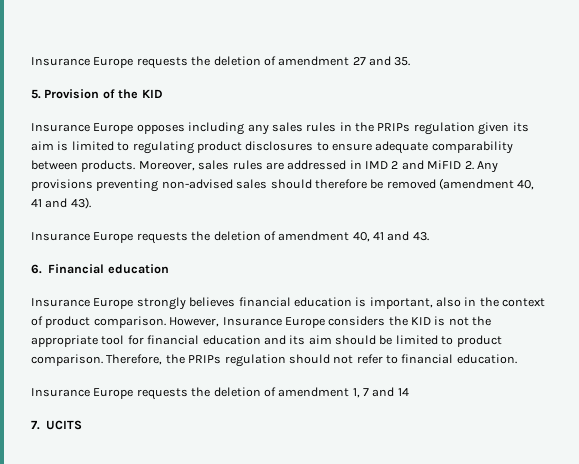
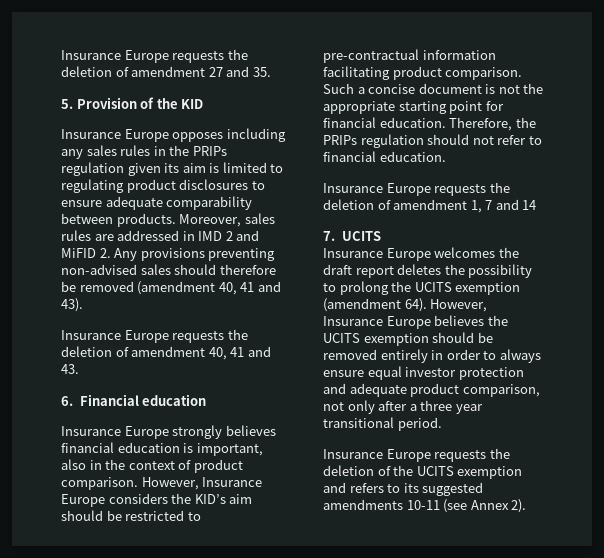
- However, Insurance Europe considers the KID is not the appropriate tool for financial education and its aim should be limited to product comparison.
+ However, Insurance Europe considers the KID’s aim should be restricted to pre-contractual information facilitating product comparison. Such a concise document is not the appropriate starting point for financial education.
+ Insurance Europe welcomes the draft report deletes the possibility to prolong the UCITS exemption (amendment 64). However, Insurance Europe believes the UCITS exemption should be removed entirely in order to always ensure equal investor protection and adequate product comparison, not only after a three year transitional period.
+ Insurance Europe requests the deletion of the UCITS exemption and refers to its suggested amendments 10-11 (see Annex 2).

